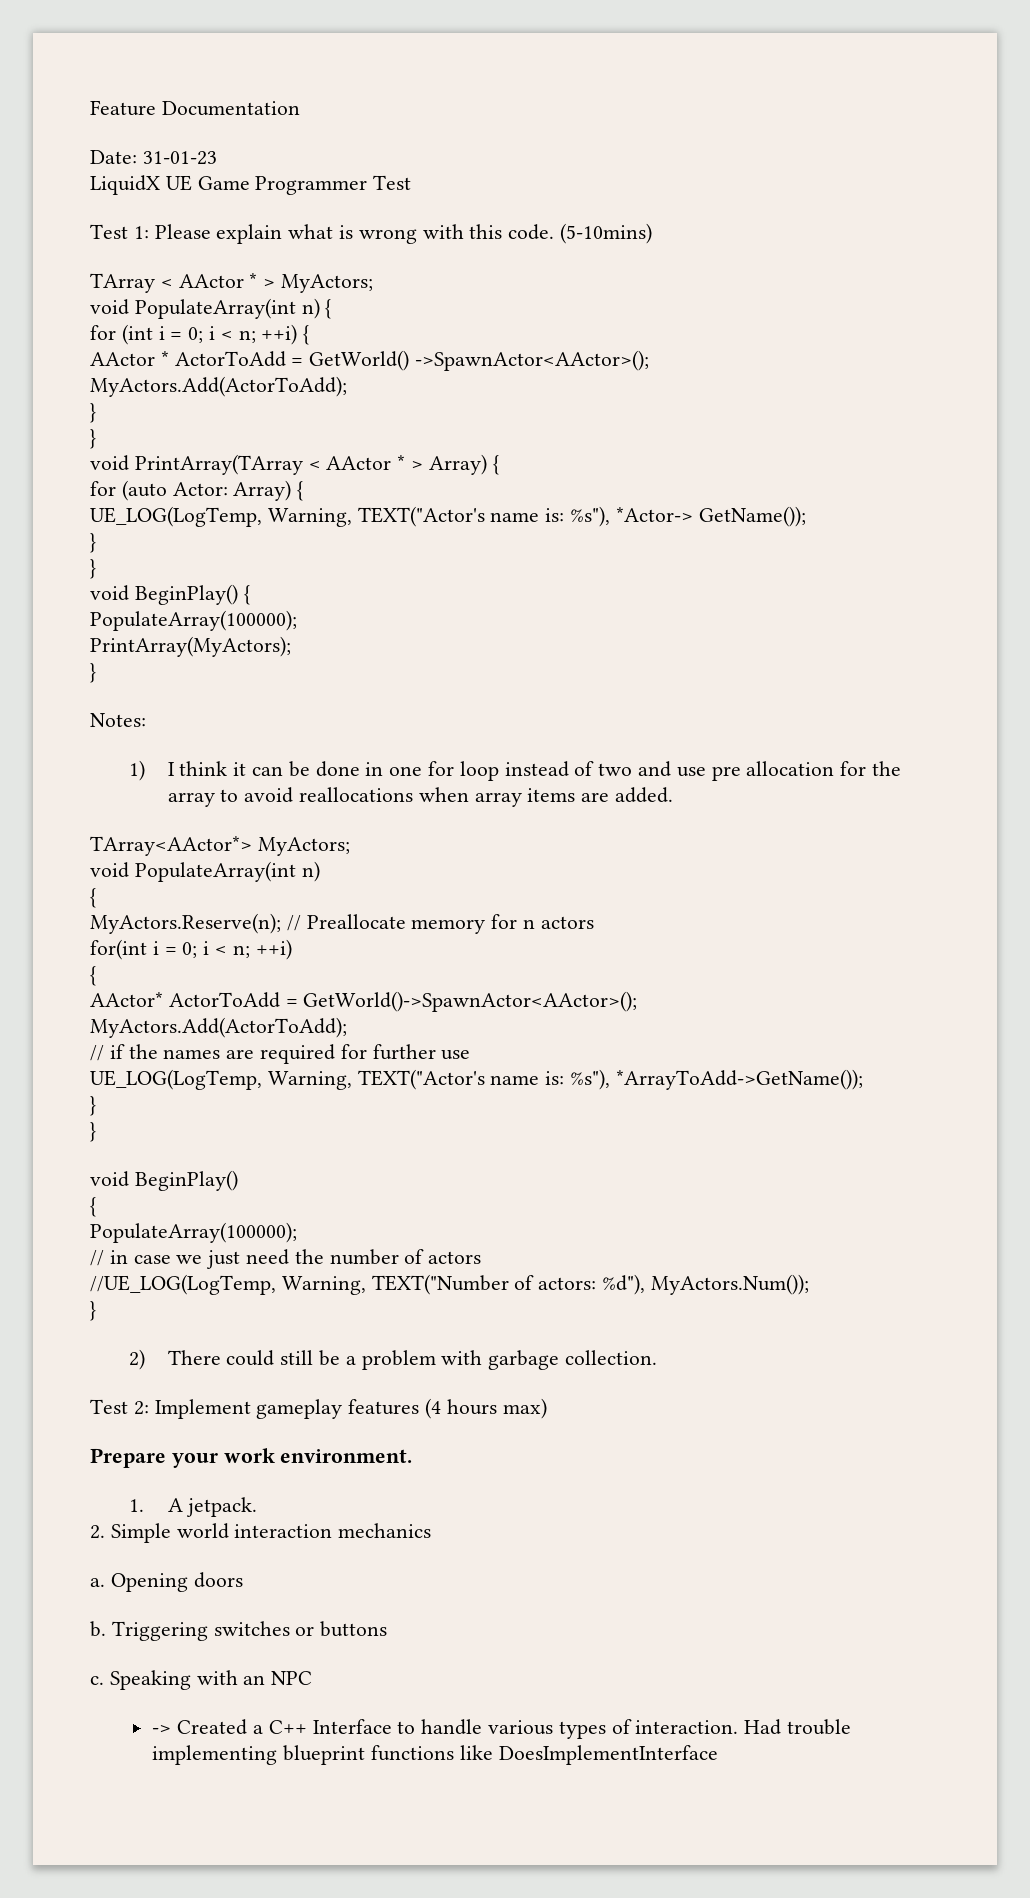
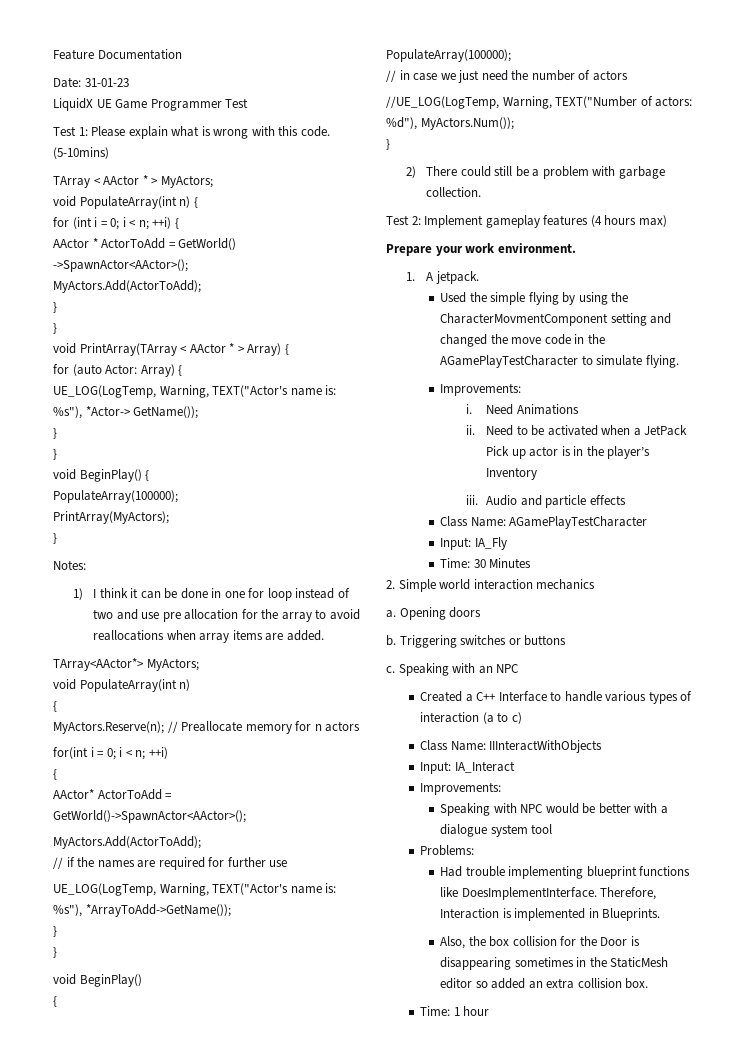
+ Used the simple flying by using the CharacterMovmentComponent setting and changed the move code in the AGamePlayTestCharacter to simulate flying.
+ Improvements:
+ i. Need Animations
+ ii. Need to be activated when a JetPack Pick up actor is in the player’s Inventory
+ iii. Audio and particle effects
+ Class Name: AGamePlayTestCharacter
+ Input: IA_Fly
+ Time: 30 Minutes
- -> Created a C++ Interface to handle various types of interaction. Had trouble implementing blueprint functions like DoesImplementInterface
+ Created a C++ Interface to handle various types of interaction (a to c)
+ Class Name: IIInteractWithObjects
+ Input: IA_Interact
+ Improvements:
+ Speaking with NPC would be better with a dialogue system tool
+ Problems:
+ Had trouble implementing blueprint functions like DoesImplementInterface. Therefore, Interaction is implemented in Blueprints.
+ Also, the box collision for the Door is disappearing sometimes in the StaticMesh editor so added an extra collision box.
+ Time: 1 hour

